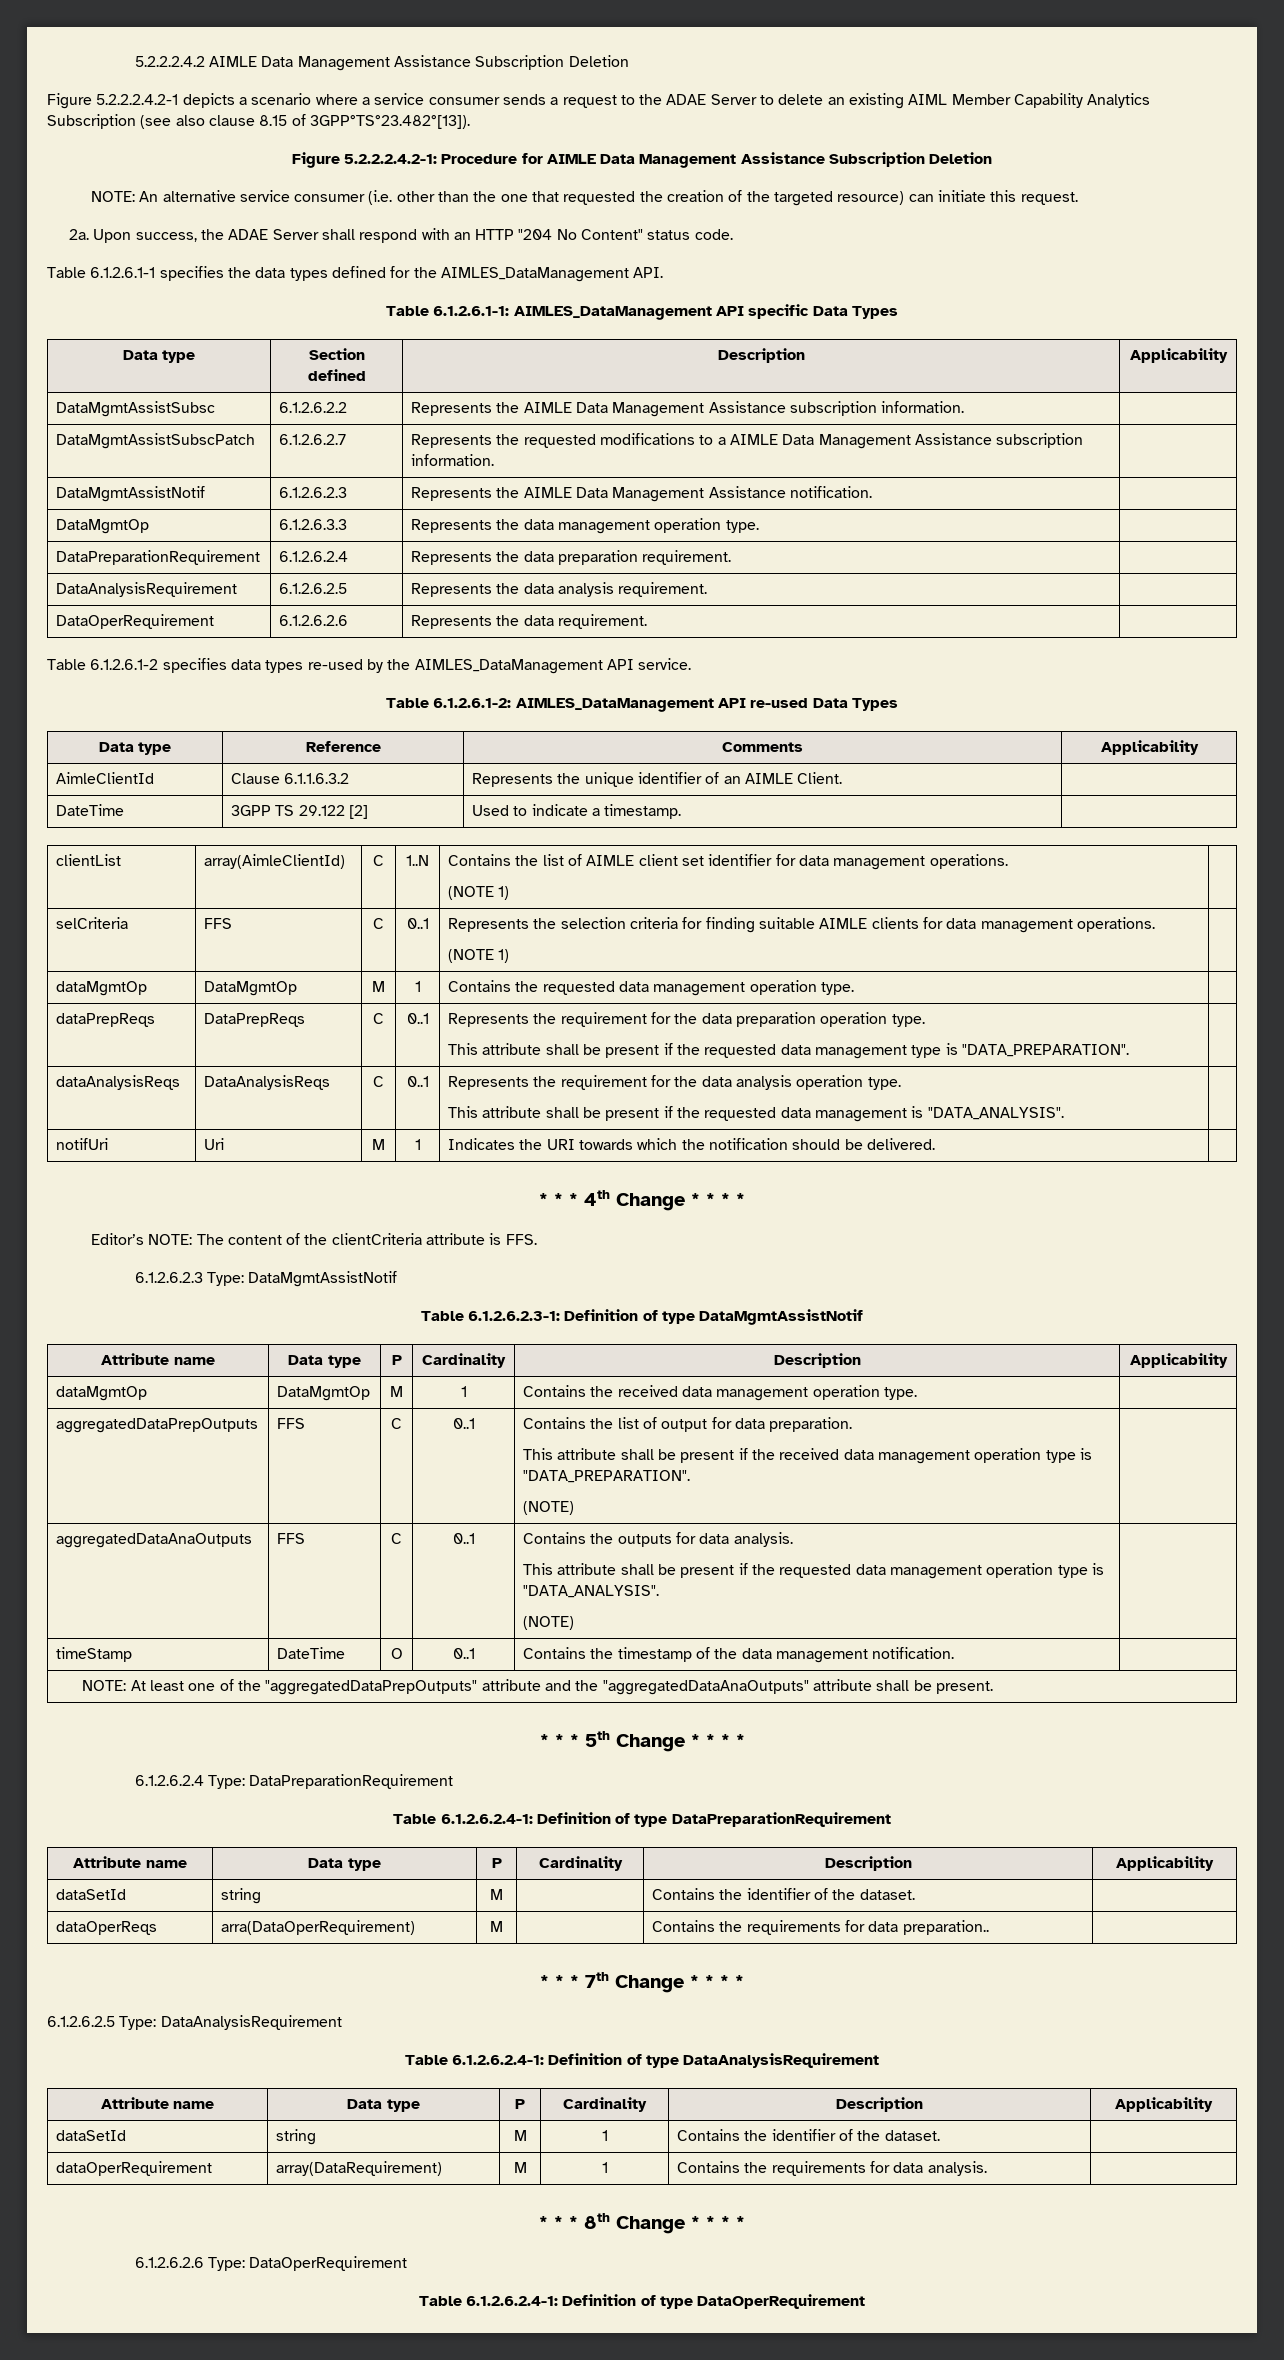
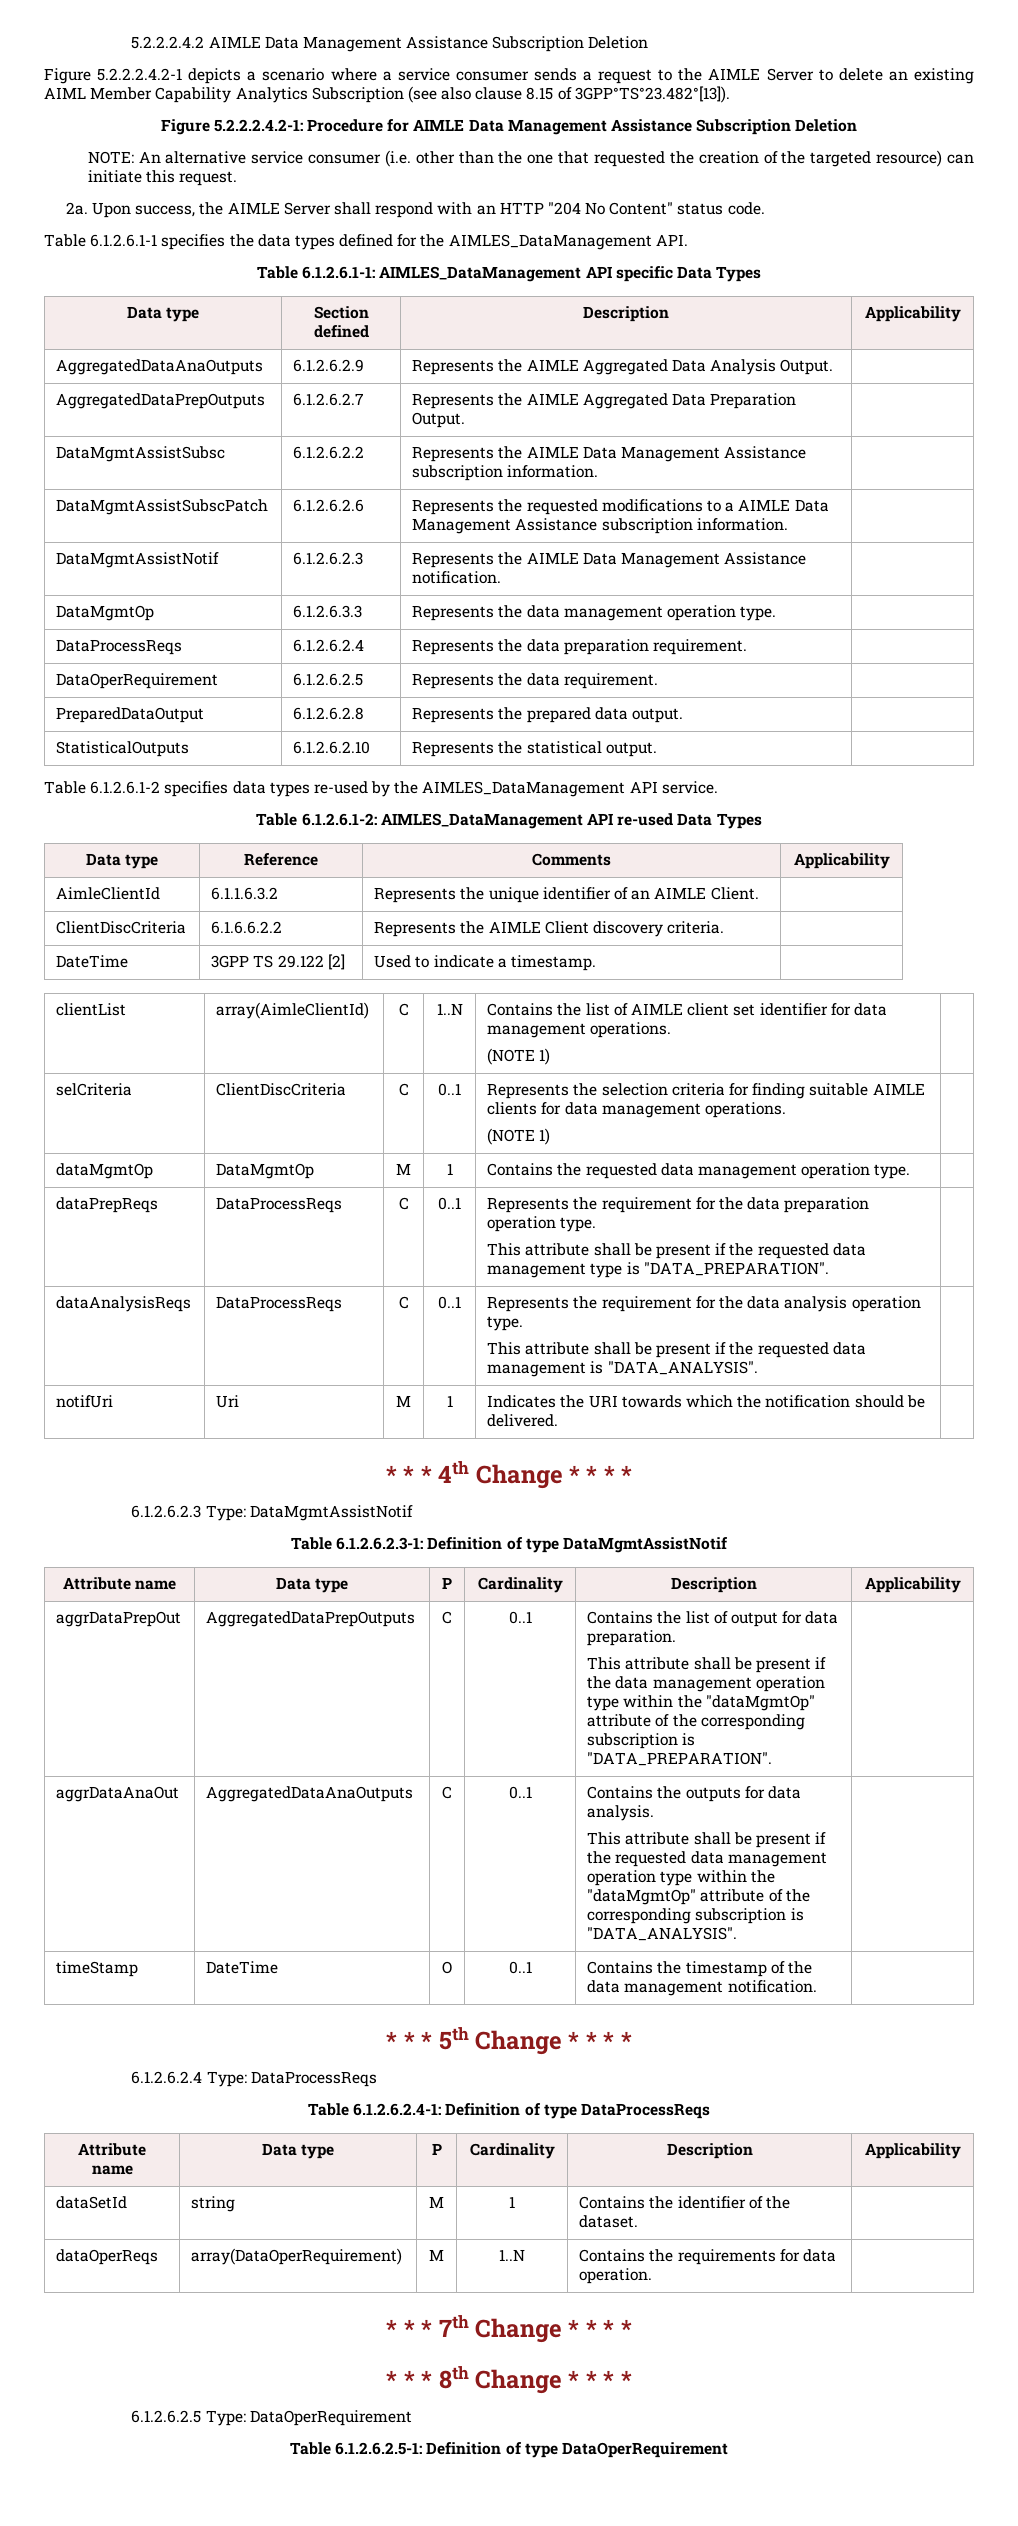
- Figure 5.2.2.2.4.2-1 depicts a scenario where a service consumer sends a request to the ADAE Server to delete an existing AIML Member Capability Analytics Subscription (see also clause 8.15 of 3GPP°TS°23.482°[13]).
+ Figure 5.2.2.2.4.2-1 depicts a scenario where a service consumer sends a request to the AIMLE Server to delete an existing AIML Member Capability Analytics Subscription (see also clause 8.15 of 3GPP°TS°23.482°[13]).
- Upon success, the ADAE Server shall respond with an HTTP "204 No Content" status code.
+ Upon success, the AIMLE Server shall respond with an HTTP "204 No Content" status code.
+ AggregatedDataAnaOutputs | 6.1.2.6.2.9 | Represents the AIMLE Aggregated Data Analysis Output. |
+ AggregatedDataPrepOutputs | 6.1.2.6.2.7 | Represents the AIMLE Aggregated Data Preparation Output. |
- DataMgmtAssistSubscPatch | 6.1.2.6.2.7 | Represents the requested modifications to a AIMLE Data Management Assistance subscription information. |
+ DataMgmtAssistSubscPatch | 6.1.2.6.2.6 | Represents the requested modifications to a AIMLE Data Management Assistance subscription information. |
- DataPreparationRequirement | 6.1.2.6.2.4 | Represents the data preparation requirement. |
+ DataProcessReqs | 6.1.2.6.2.4 | Represents the data preparation requirement. |
- DataAnalysisRequirement | 6.1.2.6.2.5 | Represents the data analysis requirement. |
- DataOperRequirement | 6.1.2.6.2.6 | Represents the data requirement. |
+ DataOperRequirement | 6.1.2.6.2.5 | Represents the data requirement. |
+ PreparedDataOutput | 6.1.2.6.2.8 | Represents the prepared data output. |
+ StatisticalOutputs | 6.1.2.6.2.10 | Represents the statistical output. |
- AimleClientId | Clause 6.1.1.6.3.2 | Represents the unique identifier of an AIMLE Client. |
+ AimleClientId | 6.1.1.6.3.2 | Represents the unique identifier of an AIMLE Client. |
+ ClientDiscCriteria | 6.1.6.6.2.2 | Represents the AIMLE Client discovery criteria. |
- selCriteria | FFS | C | 0..1 | Represents the selection criteria for finding suitable AIMLE clients for data management operations.
+ selCriteria | ClientDiscCriteria | C | 0..1 | Represents the selection criteria for finding suitable AIMLE clients for data management operations.
- dataPrepReqs | DataPrepReqs | C | 0..1 | Represents the requirement for the data preparation operation type.
+ dataPrepReqs | DataProcessReqs | C | 0..1 | Represents the requirement for the data preparation operation type.
- dataAnalysisReqs | DataAnalysisReqs | C | 0..1 | Represents the requirement for the data analysis operation type.
+ dataAnalysisReqs | DataProcessReqs | C | 0..1 | Represents the requirement for the data analysis operation type.
- Editor’s NOTE: The content of the clientCriteria attribute is FFS.
- dataMgmtOp | DataMgmtOp | M | 1 | Contains the received data management operation type. |
- aggregatedDataPrepOutputs | FFS | C | 0..1 | Contains the list of output for data preparation.
- This attribute shall be present if the received data management operation type is "DATA_PREPARATION".
- (NOTE) |
- aggregatedDataAnaOutputs | FFS | C | 0..1 | Contains the outputs for data analysis.
- This attribute shall be present if the requested data management operation type is "DATA_ANALYSIS".
- (NOTE) |
+ aggrDataPrepOut | AggregatedDataPrepOutputs | C | 0..1 | Contains the list of output for data preparation.
+ This attribute shall be present if the data management operation type within the "dataMgmtOp" attribute of the corresponding subscription is "DATA_PREPARATION". |
+ aggrDataAnaOut | AggregatedDataAnaOutputs | C | 0..1 | Contains the outputs for data analysis.
+ This attribute shall be present if the requested data management operation type within the "dataMgmtOp" attribute of the corresponding subscription is "DATA_ANALYSIS". |
- NOTE: At least one of the "aggregatedDataPrepOutputs" attribute and the "aggregatedDataAnaOutputs" attribute shall be present.
- 6.1.2.6.2.4 Type: DataPreparationRequirement
- Table 6.1.2.6.2.4-1: Definition of type DataPreparationRequirement
- Attribute name | Data type | P | Cardinality | Description | Applicability
- dataSetId | string | M | | Contains the identifier of the dataset. |
- dataOperReqs | arra(DataOperRequirement) | M | | Contains the requirements for data preparation.. |
- * * * 7th Change * * * *
- 6.1.2.6.2.5 Type: DataAnalysisRequirement
- Table 6.1.2.6.2.4-1: Definition of type DataAnalysisRequirement
+ 6.1.2.6.2.4 Type: DataProcessReqs
+ Table 6.1.2.6.2.4-1: Definition of type DataProcessReqs
- dataOperRequirement | array(DataRequirement) | M | 1 | Contains the requirements for data analysis. |
+ dataOperReqs | array(DataOperRequirement) | M | 1..N | Contains the requirements for data operation. |
+ * * * 7th Change * * * *
- 6.1.2.6.2.6 Type: DataOperRequirement
+ 6.1.2.6.2.5 Type: DataOperRequirement
- Table 6.1.2.6.2.4-1: Definition of type DataOperRequirement
+ Table 6.1.2.6.2.5-1: Definition of type DataOperRequirement

